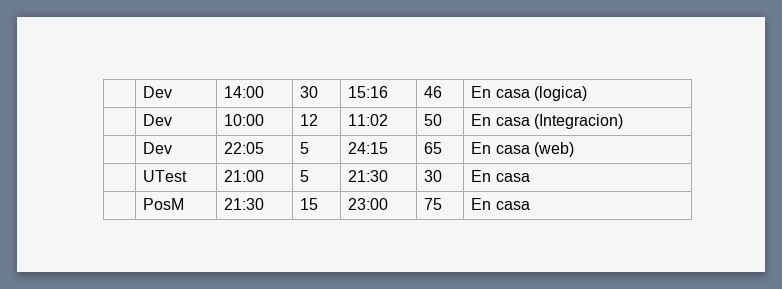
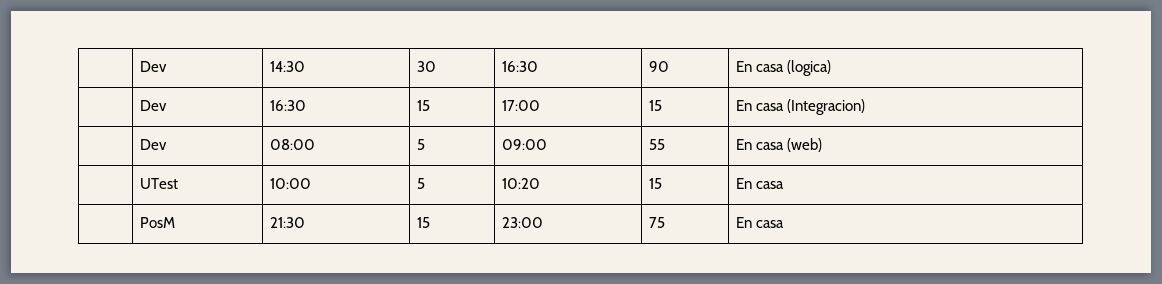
- | Dev | 14:00 | 30 | 15:16 | 46 | En casa (logica)
+ | Dev | 14:30 | 30 | 16:30 | 90 | En casa (logica)
- | Dev | 10:00 | 12 | 11:02 | 50 | En casa (Integracion)
+ | Dev | 16:30 | 15 | 17:00 | 15 | En casa (Integracion)
- | Dev | 22:05 | 5 | 24:15 | 65 | En casa (web)
+ | Dev | 08:00 | 5 | 09:00 | 55 | En casa (web)
- | UTest | 21:00 | 5 | 21:30 | 30 | En casa
+ | UTest | 10:00 | 5 | 10:20 | 15 | En casa

